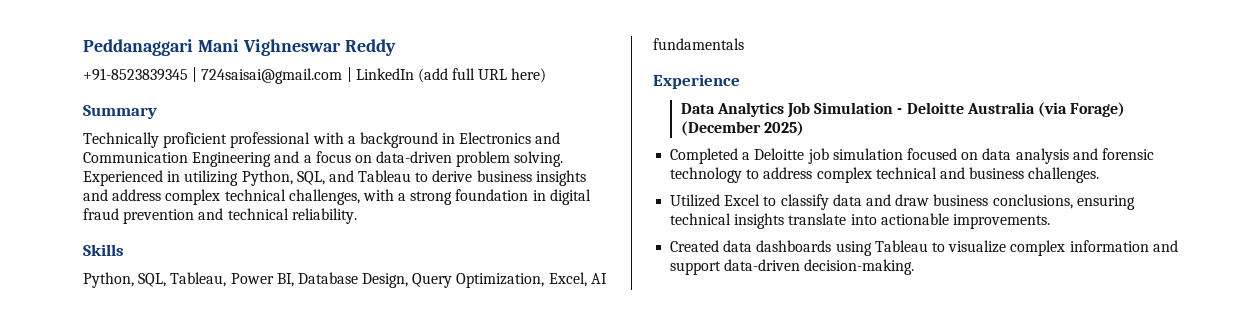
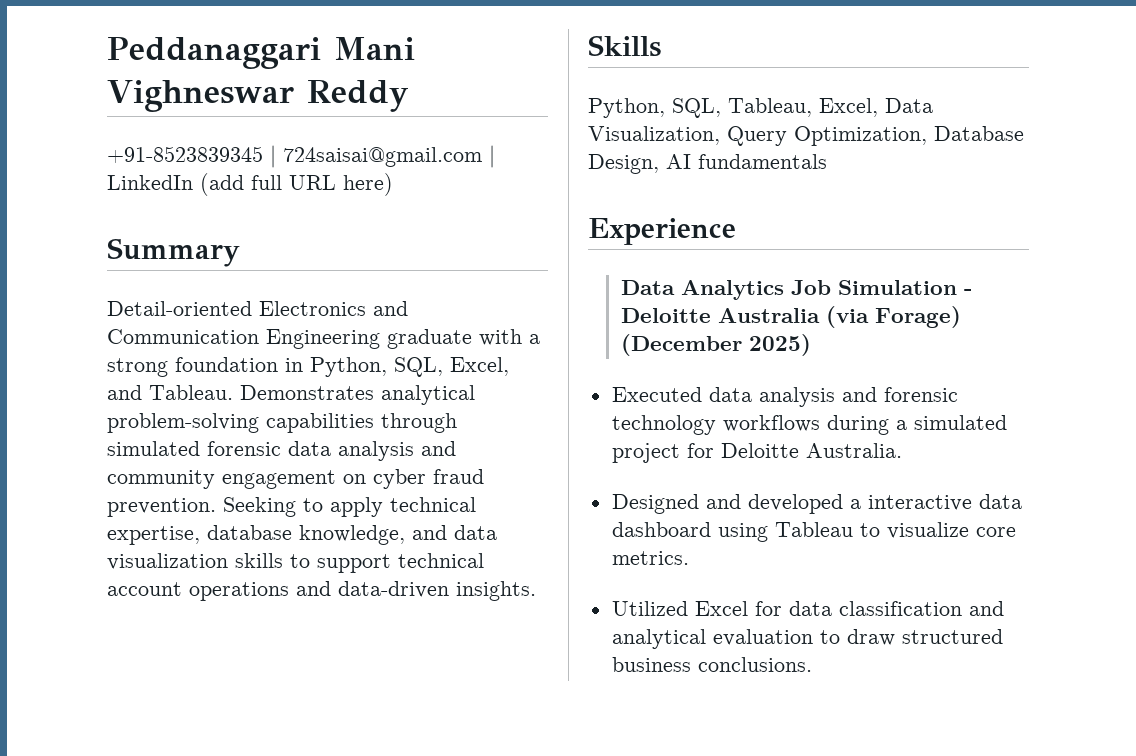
- Technically proficient professional with a background in Electronics and Communication Engineering and a focus on data-driven problem solving. Experienced in utilizing Python, SQL, and Tableau to derive business insights and address complex technical challenges, with a strong foundation in digital fraud prevention and technical reliability.
+ Detail-oriented Electronics and Communication Engineering graduate with a strong foundation in Python, SQL, Excel, and Tableau. Demonstrates analytical problem-solving capabilities through simulated forensic data analysis and community engagement on cyber fraud prevention. Seeking to apply technical expertise, database knowledge, and data visualization skills to support technical account operations and data-driven insights.
  Skills
- Python, SQL, Tableau, Power BI, Database Design, Query Optimization, Excel, AI fundamentals
+ Python, SQL, Tableau, Excel, Data Visualization, Query Optimization, Database Design, AI fundamentals
- Completed a Deloitte job simulation focused on data analysis and forensic technology to address complex technical and business challenges.
- Utilized Excel to classify data and draw business conclusions, ensuring technical insights translate into actionable improvements.
- Created data dashboards using Tableau to visualize complex information and support data-driven decision-making.
+ Executed data analysis and forensic technology workflows during a simulated project for Deloitte Australia.
+ Designed and developed a interactive data dashboard using Tableau to visualize core metrics.
+ Utilized Excel for data classification and analytical evaluation to draw structured business conclusions.

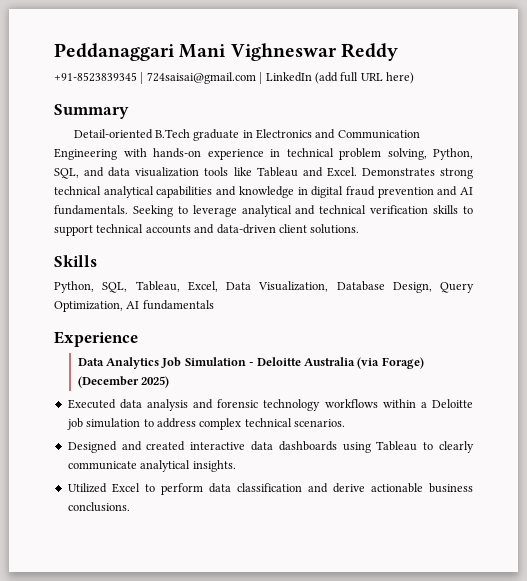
- Detail-oriented Electronics and Communication Engineering graduate with a strong foundation in Python, SQL, Excel, and Tableau. Demonstrates analytical problem-solving capabilities through simulated forensic data analysis and community engagement on cyber fraud prevention. Seeking to apply technical expertise, database knowledge, and data visualization skills to support technical account operations and data-driven insights.
+ Detail-oriented B.Tech graduate in Electronics and Communication Engineering with hands-on experience in technical problem solving, Python, SQL, and data visualization tools like Tableau and Excel. Demonstrates strong technical analytical capabilities and knowledge in digital fraud prevention and AI fundamentals. Seeking to leverage analytical and technical verification skills to support technical accounts and data-driven client solutions.
- Python, SQL, Tableau, Excel, Data Visualization, Query Optimization, Database Design, AI fundamentals
+ Python, SQL, Tableau, Excel, Data Visualization, Database Design, Query Optimization, AI fundamentals
- Executed data analysis and forensic technology workflows during a simulated project for Deloitte Australia.
+ Executed data analysis and forensic technology workflows within a Deloitte job simulation to address complex technical scenarios.
- Designed and developed a interactive data dashboard using Tableau to visualize core metrics.
+ Designed and created interactive data dashboards using Tableau to clearly communicate analytical insights.
- Utilized Excel for data classification and analytical evaluation to draw structured business conclusions.
+ Utilized Excel to perform data classification and derive actionable business conclusions.

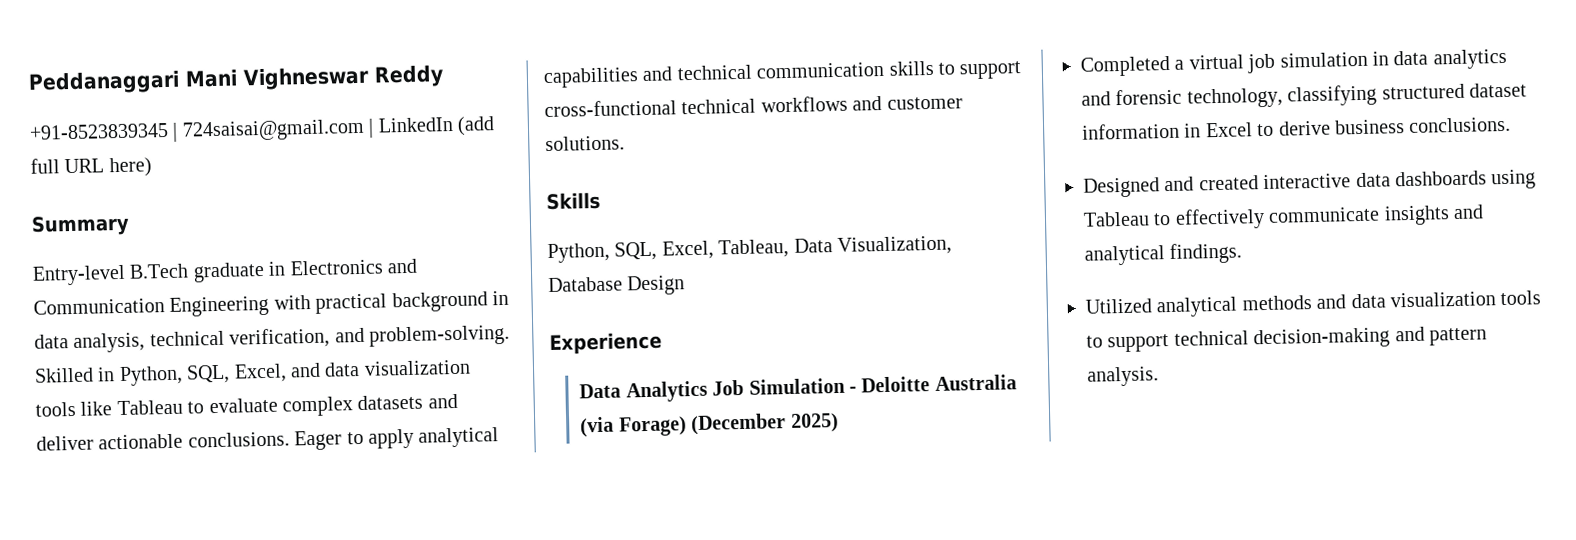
- Detail-oriented B.Tech graduate in Electronics and Communication Engineering with hands-on experience in technical problem solving, Python, SQL, and data visualization tools like Tableau and Excel. Demonstrates strong technical analytical capabilities and knowledge in digital fraud prevention and AI fundamentals. Seeking to leverage analytical and technical verification skills to support technical accounts and data-driven client solutions.
+ Entry-level B.Tech graduate in Electronics and Communication Engineering with practical background in data analysis, technical verification, and problem-solving. Skilled in Python, SQL, Excel, and data visualization tools like Tableau to evaluate complex datasets and deliver actionable conclusions. Eager to apply analytical capabilities and technical communication skills to support cross-functional technical workflows and customer solutions.
- Python, SQL, Tableau, Excel, Data Visualization, Database Design, Query Optimization, AI fundamentals
+ Python, SQL, Excel, Tableau, Data Visualization, Database Design
- Executed data analysis and forensic technology workflows within a Deloitte job simulation to address complex technical scenarios.
+ Completed a virtual job simulation in data analytics and forensic technology, classifying structured dataset information in Excel to derive business conclusions.
- Designed and created interactive data dashboards using Tableau to clearly communicate analytical insights.
- Utilized Excel to perform data classification and derive actionable business conclusions.
+ Designed and created interactive data dashboards using Tableau to effectively communicate insights and analytical findings.
+ Utilized analytical methods and data visualization tools to support technical decision-making and pattern analysis.

